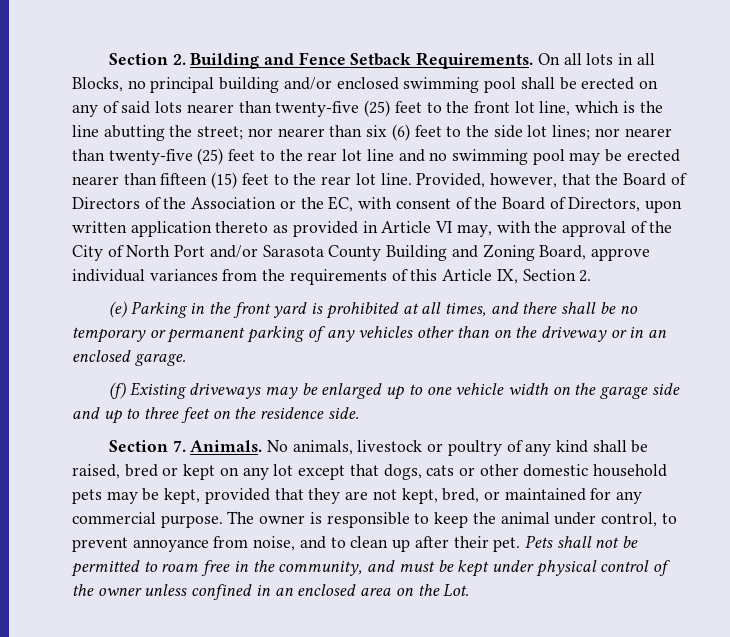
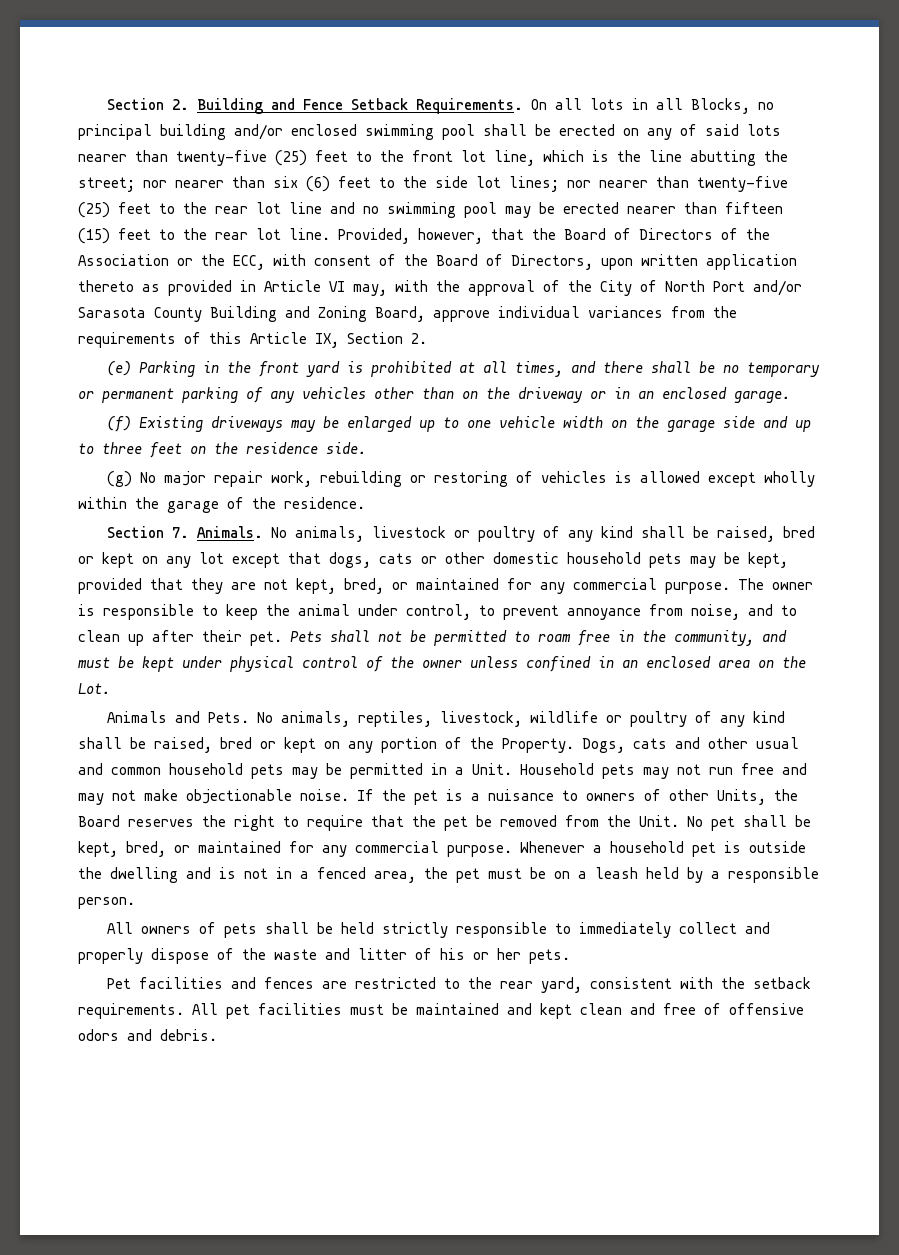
- Provided, however, that the Board of Directors of the Association or the EC, with consent of the Board of Directors, upon written application thereto as provided in Article VI may, with the approval of the City of North Port and/or Sarasota County Building and Zoning Board, approve individual variances from the requirements of this Article IX, Section 2.
+ Provided, however, that the Board of Directors of the Association or the ECC, with consent of the Board of Directors, upon written application thereto as provided in Article VI may, with the approval of the City of North Port and/or Sarasota County Building and Zoning Board, approve individual variances from the requirements of this Article IX, Section 2.
+ (g) No major repair work, rebuilding or restoring of vehicles is allowed except wholly within the garage of the residence.
+ Animals and Pets. No animals, reptiles, livestock, wildlife or poultry of any kind shall be raised, bred or kept on any portion of the Property. Dogs, cats and other usual and common household pets may be permitted in a Unit. Household pets may not run free and may not make objectionable noise. If the pet is a nuisance to owners of other Units, the Board reserves the right to require that the pet be removed from the Unit. No pet shall be kept, bred, or maintained for any commercial purpose. Whenever a household pet is outside the dwelling and is not in a fenced area, the pet must be on a leash held by a responsible person.
+ All owners of pets shall be held strictly responsible to immediately collect and properly dispose of the waste and litter of his or her pets.
+ Pet facilities and fences are restricted to the rear yard, consistent with the setback requirements. All pet facilities must be maintained and kept clean and free of offensive odors and debris.

